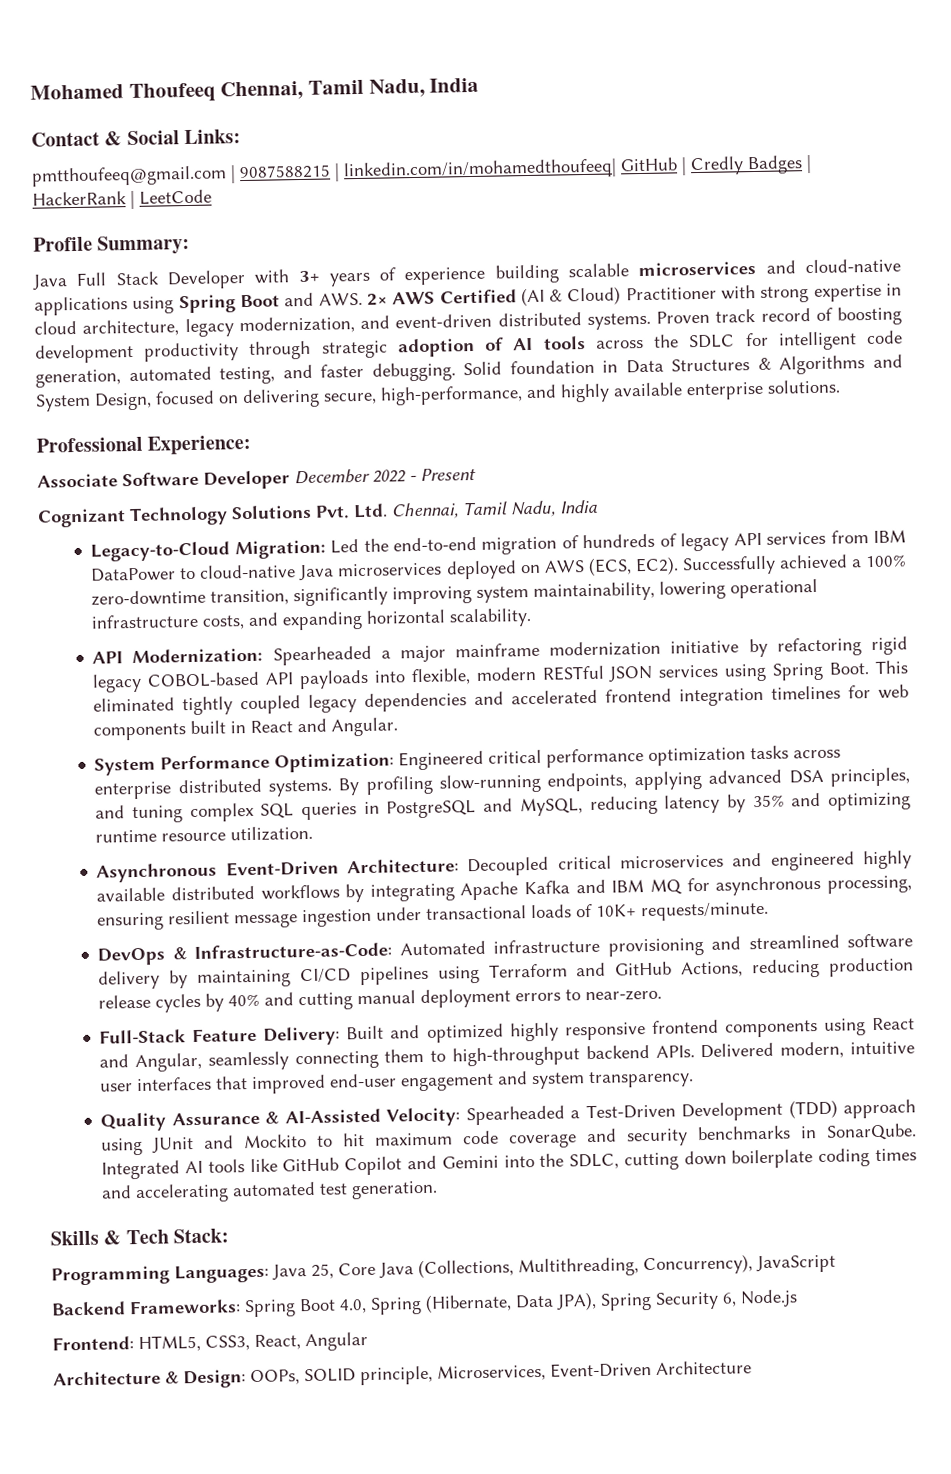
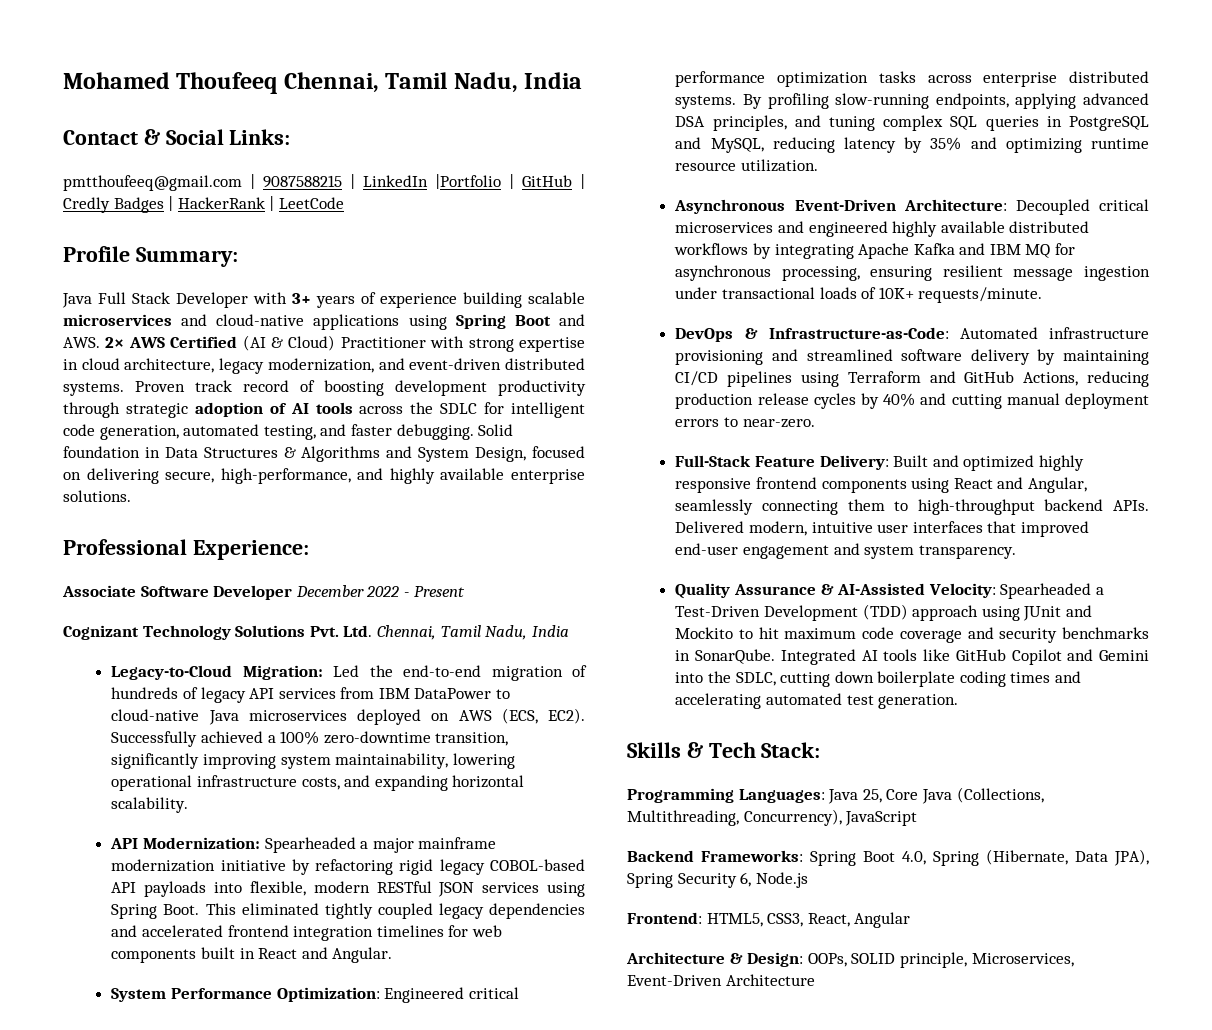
- pmtthoufeeq@gmail.com | 9087588215 | linkedin.com/in/mohamedthoufeeq| GitHub | Credly Badges | HackerRank | LeetCode
+ pmtthoufeeq@gmail.com | 9087588215 | LinkedIn |Portfolio | GitHub | Credly Badges | HackerRank | LeetCode

